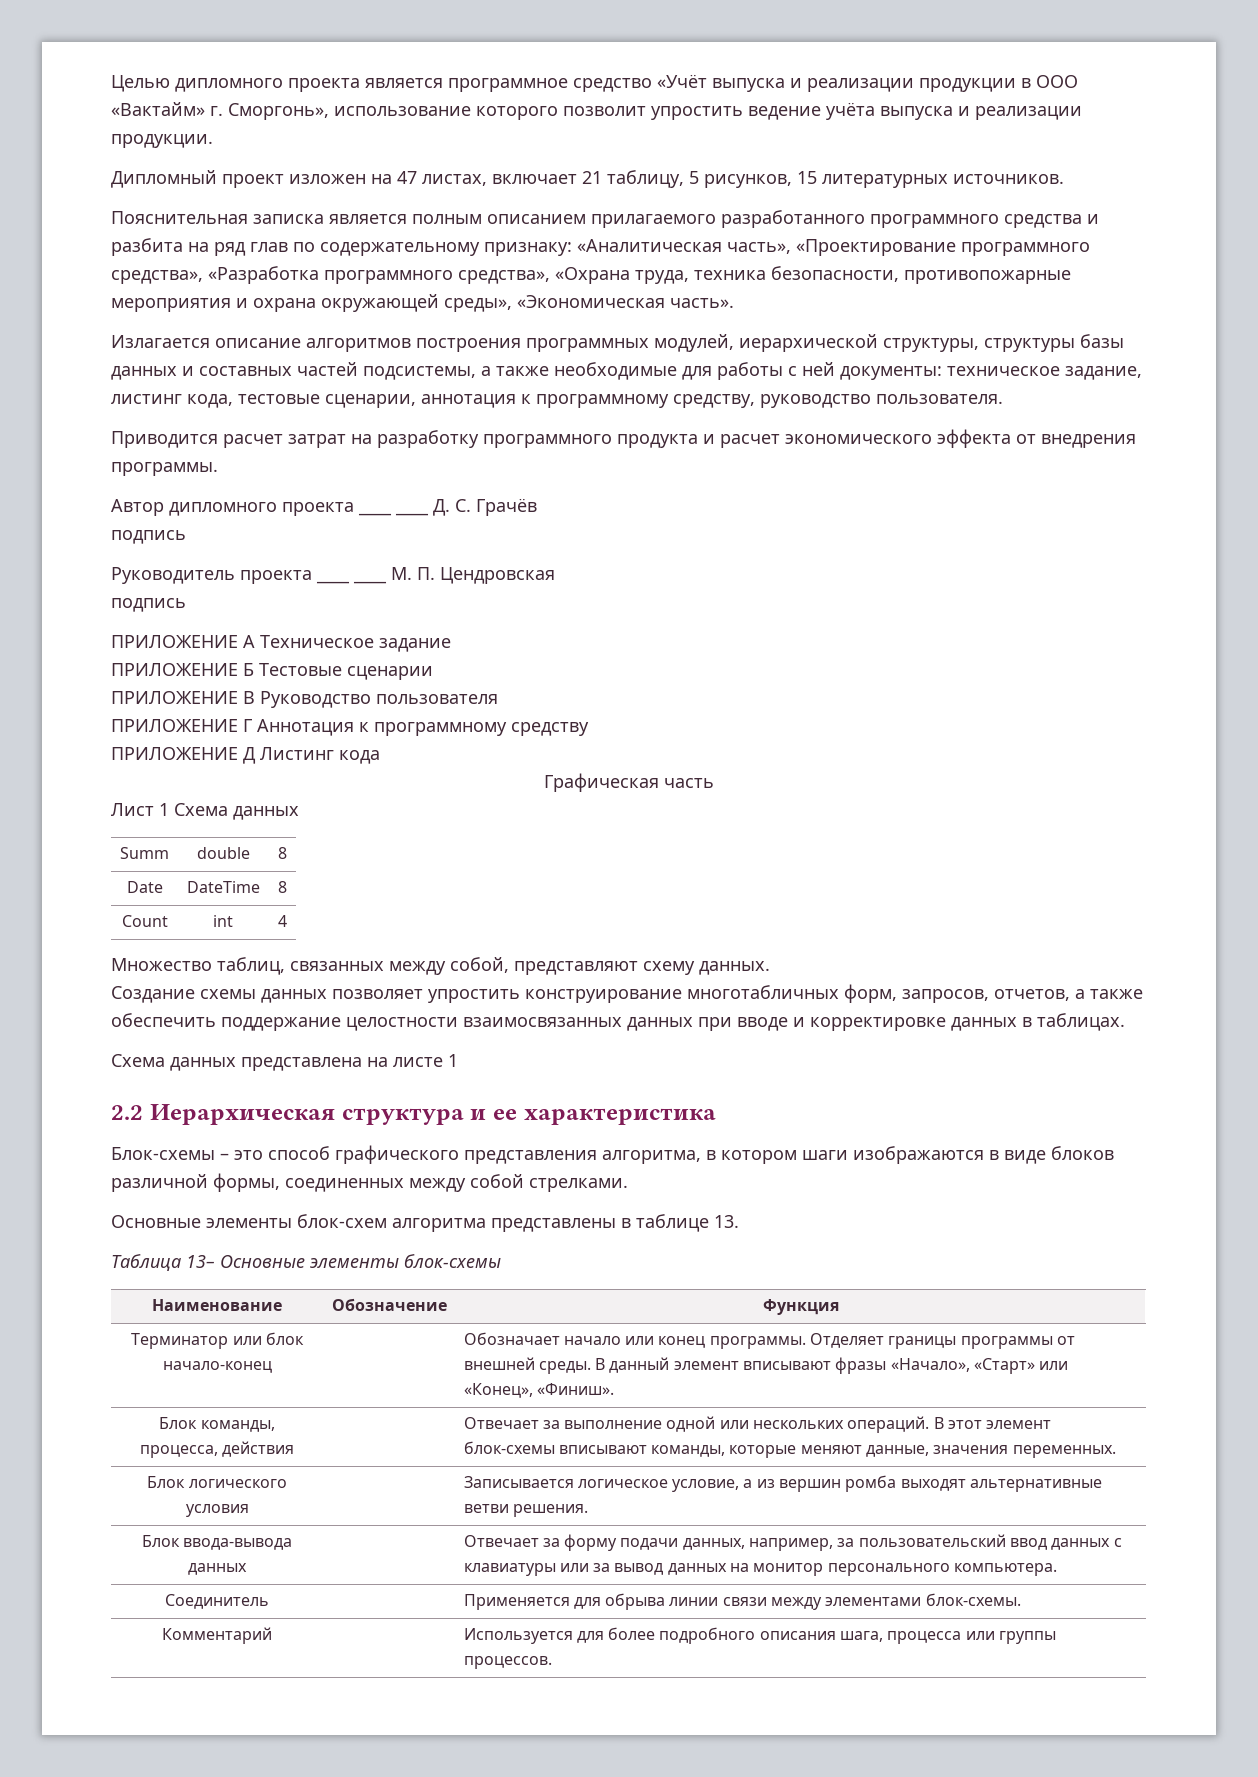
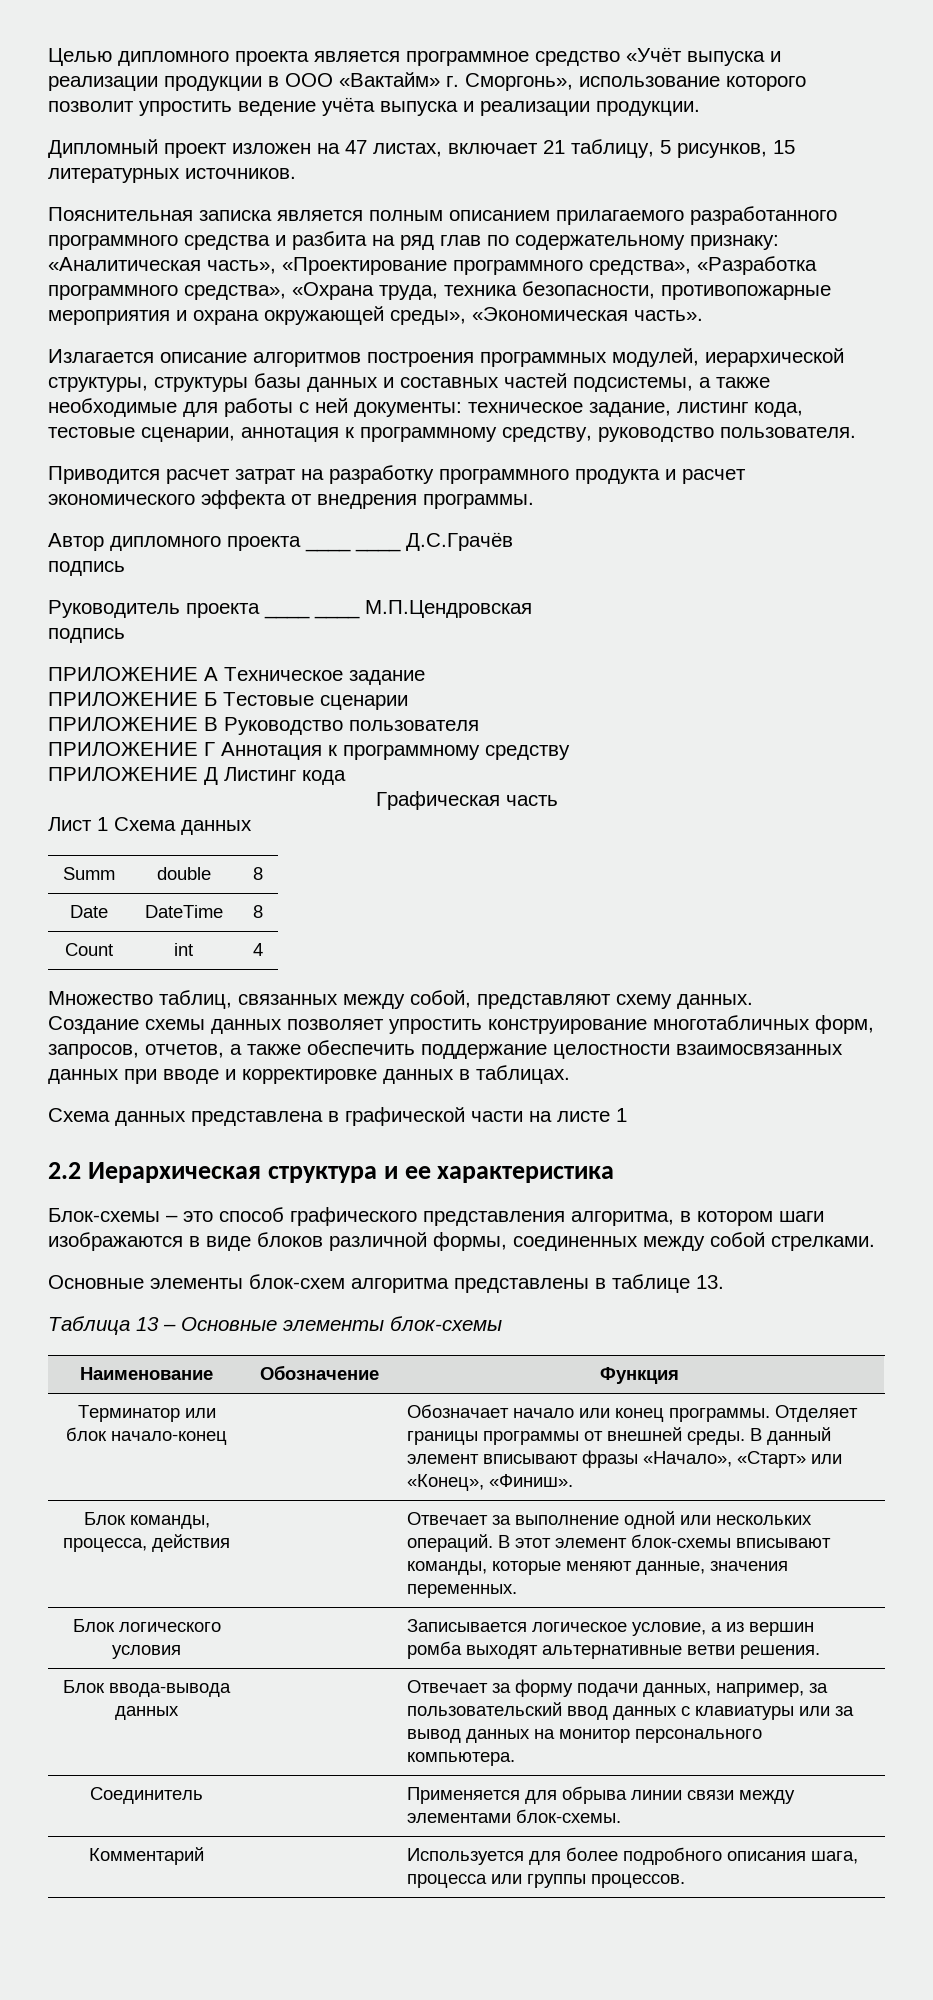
- Автор дипломного проекта ____ ____ Д. С. Грачёв
+ Автор дипломного проекта ____ ____ Д.С.Грачёв
- Руководитель проекта ____ ____ М. П. Цендровская
+ Руководитель проекта ____ ____ М.П.Цендровская
- Схема данных представлена на листе 1
+ Схема данных представлена в графической части на листе 1
- Таблица 13– Основные элементы блок-схемы
+ Таблица 13 – Основные элементы блок-схемы

